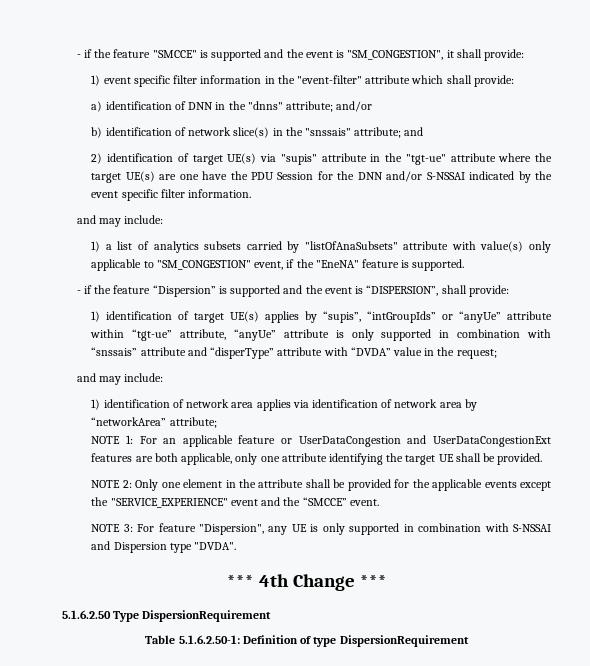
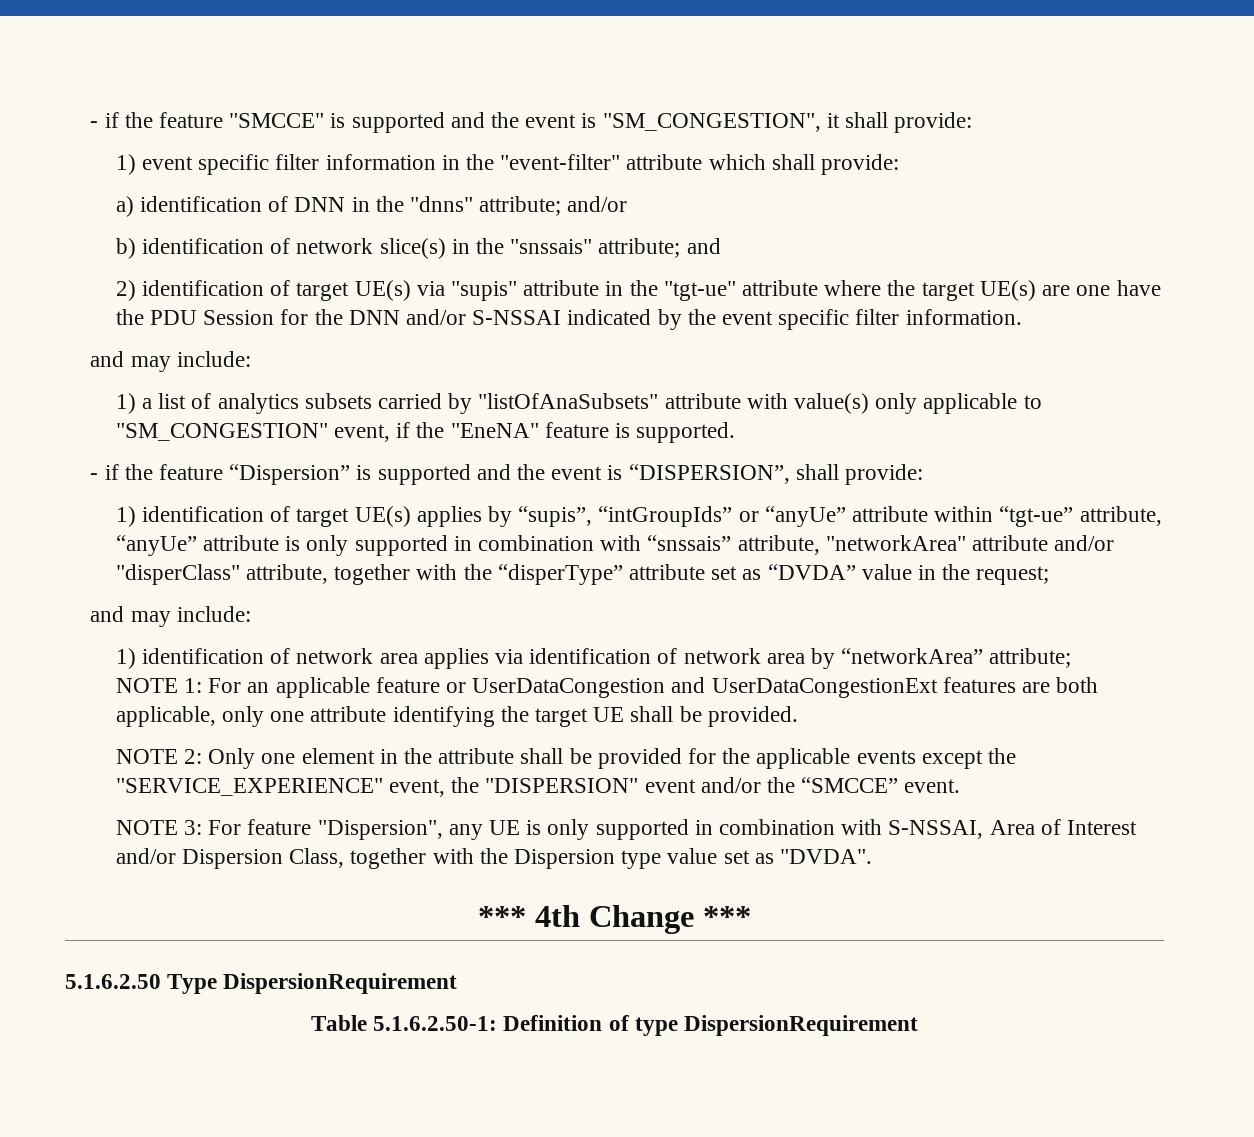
- 1) identification of target UE(s) applies by “supis”, “intGroupIds” or “anyUe” attribute within “tgt-ue” attribute, “anyUe” attribute is only supported in combination with “snssais” attribute and “disperType” attribute with “DVDA” value in the request;
+ 1) identification of target UE(s) applies by “supis”, “intGroupIds” or “anyUe” attribute within “tgt-ue” attribute, “anyUe” attribute is only supported in combination with “snssais” attribute, "networkArea" attribute and/or "disperClass" attribute, together with the “disperType” attribute set as “DVDA” value in the request;
- NOTE 2: Only one element in the attribute shall be provided for the applicable events except the "SERVICE_EXPERIENCE" event and the “SMCCE” event.
+ NOTE 2: Only one element in the attribute shall be provided for the applicable events except the "SERVICE_EXPERIENCE" event, the "DISPERSION" event and/or the “SMCCE” event.
- NOTE 3: For feature "Dispersion", any UE is only supported in combination with S-NSSAI and Dispersion type "DVDA".
+ NOTE 3: For feature "Dispersion", any UE is only supported in combination with S-NSSAI, Area of Interest and/or Dispersion Class, together with the Dispersion type value set as "DVDA".

